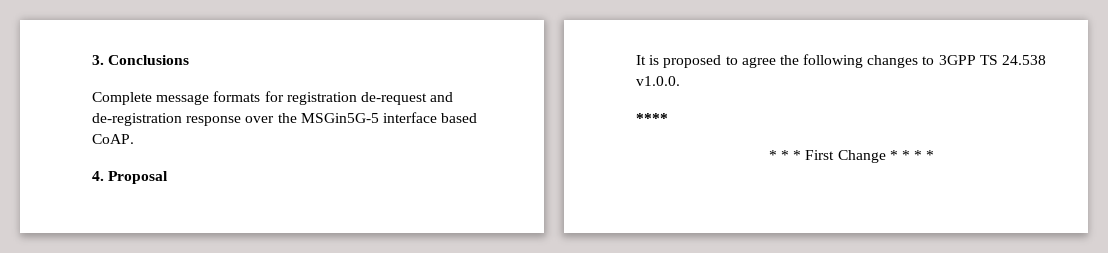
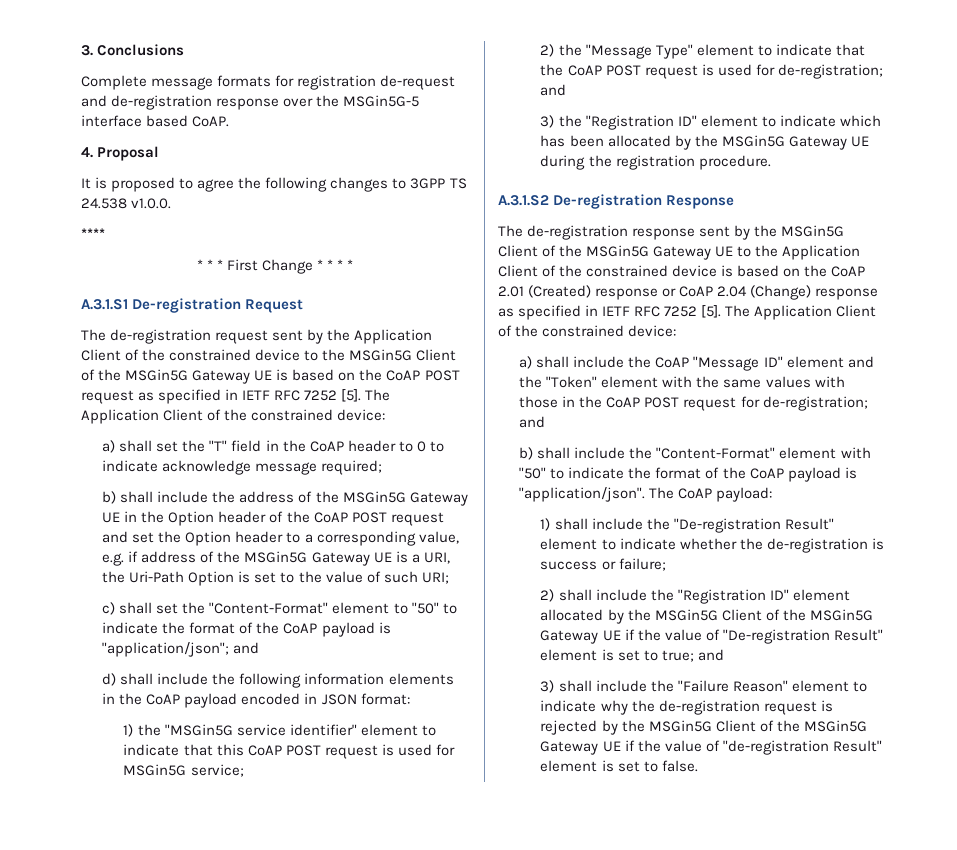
+ A.3.1.S1 De-registration Request
+ The de-registration request sent by the Application Client of the constrained device to the MSGin5G Client of the MSGin5G Gateway UE is based on the CoAP POST request as specified in IETF RFC 7252 [5]. The Application Client of the constrained device:
+ a) shall set the "T" field in the CoAP header to 0 to indicate acknowledge message required;
+ b) shall include the address of the MSGin5G Gateway UE in the Option header of the CoAP POST request and set the Option header to a corresponding value, e.g. if address of the MSGin5G Gateway UE is a URI, the Uri-Path Option is set to the value of such URI;
+ c) shall set the "Content-Format" element to "50" to indicate the format of the CoAP payload is "application/json"; and
+ d) shall include the following information elements in the CoAP payload encoded in JSON format:
+ 1) the "MSGin5G service identifier" element to indicate that this CoAP POST request is used for MSGin5G service;
+ 2) the "Message Type" element to indicate that the CoAP POST request is used for de-registration; and
+ 3) the "Registration ID" element to indicate which has been allocated by the MSGin5G Gateway UE during the registration procedure.
+ A.3.1.S2 De-registration Response
+ The de-registration response sent by the MSGin5G Client of the MSGin5G Gateway UE to the Application Client of the constrained device is based on the CoAP 2.01 (Created) response or CoAP 2.04 (Change) response as specified in IETF RFC 7252 [5]. The Application Client of the constrained device:
+ a) shall include the CoAP "Message ID" element and the "Token" element with the same values with those in the CoAP POST request for de-registration; and
+ b) shall include the "Content-Format" element with "50" to indicate the format of the CoAP payload is "application/json". The CoAP payload:
+ 1) shall include the "De-registration Result" element to indicate whether the de-registration is success or failure;
+ 2) shall include the "Registration ID" element allocated by the MSGin5G Client of the MSGin5G Gateway UE if the value of "De-registration Result" element is set to true; and
+ 3) shall include the "Failure Reason" element to indicate why the de-registration request is rejected by the MSGin5G Client of the MSGin5G Gateway UE if the value of "de-registration Result" element is set to false.

